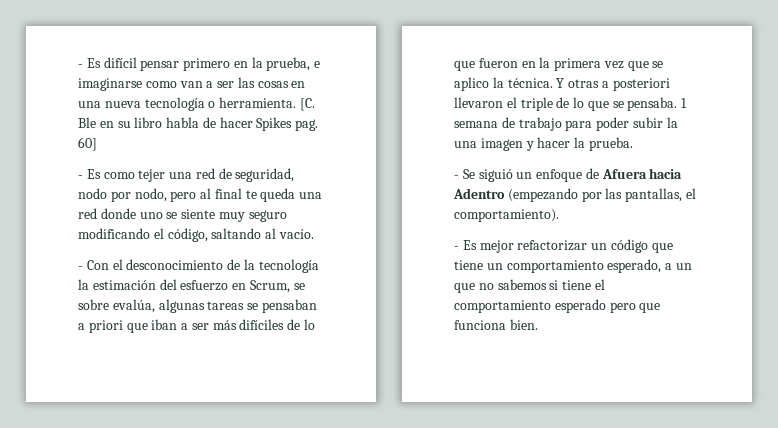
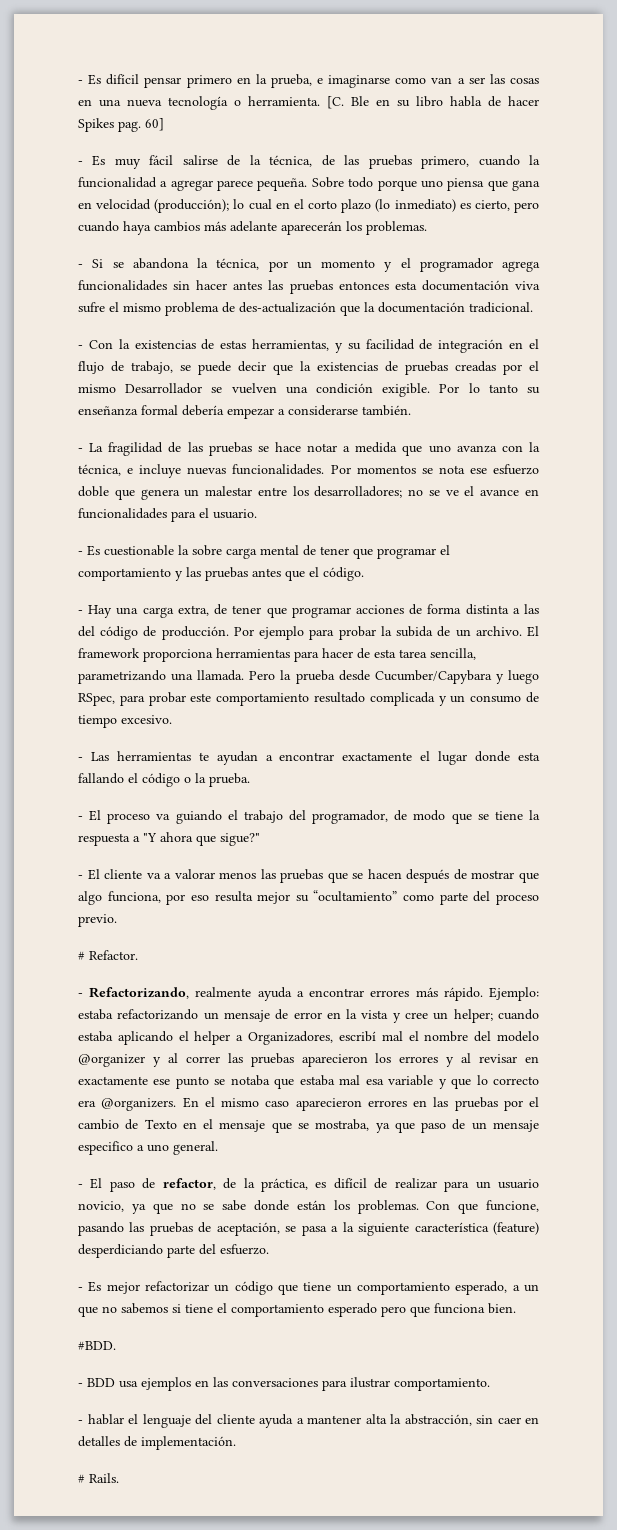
- - Es como tejer una red de seguridad, nodo por nodo, pero al final te queda una red donde uno se siente muy seguro modificando el código, saltando al vacío.
- - Con el desconocimiento de la tecnología la estimación del esfuerzo en Scrum, se sobre evalúa, algunas tareas se pensaban a priori que iban a ser más difíciles de lo que fueron en la primera vez que se aplico la técnica. Y otras a posteriori llevaron el triple de lo que se pensaba. 1 semana de trabajo para poder subir la una imagen y hacer la prueba.
- - Se siguió un enfoque de Afuera hacia Adentro (empezando por las pantallas, el comportamiento).
+ - Es muy fácil salirse de la técnica, de las pruebas primero, cuando la funcionalidad a agregar parece pequeña. Sobre todo porque uno piensa que gana en velocidad (producción); lo cual en el corto plazo (lo inmediato) es cierto, pero cuando haya cambios más adelante aparecerán los problemas.
+ - Si se abandona la técnica, por un momento y el programador agrega funcionalidades sin hacer antes las pruebas entonces esta documentación viva sufre el mismo problema de des-actualización que la documentación tradicional.
+ - Con la existencias de estas herramientas, y su facilidad de integración en el flujo de trabajo, se puede decir que la existencias de pruebas creadas por el mismo Desarrollador se vuelven una condición exigible. Por lo tanto su enseñanza formal debería empezar a considerarse también.
+ - La fragilidad de las pruebas se hace notar a medida que uno avanza con la técnica, e incluye nuevas funcionalidades. Por momentos se nota ese esfuerzo doble que genera un malestar entre los desarrolladores; no se ve el avance en funcionalidades para el usuario.
+ - Es cuestionable la sobre carga mental de tener que programar el comportamiento y las pruebas antes que el código.
+ - Hay una carga extra, de tener que programar acciones de forma distinta a las del código de producción. Por ejemplo para probar la subida de un archivo. El framework proporciona herramientas para hacer de esta tarea sencilla, parametrizando una llamada. Pero la prueba desde Cucumber/Capybara y luego RSpec, para probar este comportamiento resultado complicada y un consumo de tiempo excesivo.
+ - Las herramientas te ayudan a encontrar exactamente el lugar donde esta fallando el código o la prueba.
+ - El proceso va guiando el trabajo del programador, de modo que se tiene la respuesta a "Y ahora que sigue?"
+ - El cliente va a valorar menos las pruebas que se hacen después de mostrar que algo funciona, por eso resulta mejor su “ocultamiento” como parte del proceso previo.
+ # Refactor.
+ - Refactorizando, realmente ayuda a encontrar errores más rápido. Ejemplo: estaba refactorizando un mensaje de error en la vista y cree un helper; cuando estaba aplicando el helper a Organizadores, escribí mal el nombre del modelo @organizer y al correr las pruebas aparecieron los errores y al revisar en exactamente ese punto se notaba que estaba mal esa variable y que lo correcto era @organizers. En el mismo caso aparecieron errores en las pruebas por el cambio de Texto en el mensaje que se mostraba, ya que paso de un mensaje especifico a uno general.
+ - El paso de refactor, de la práctica, es difícil de realizar para un usuario novicio, ya que no se sabe donde están los problemas. Con que funcione, pasando las pruebas de aceptación, se pasa a la siguiente característica (feature) desperdiciando parte del esfuerzo.
+ #BDD.
+ - BDD usa ejemplos en las conversaciones para ilustrar comportamiento.
+ - hablar el lenguaje del cliente ayuda a mantener alta la abstracción, sin caer en detalles de implementación.
+ # Rails.

